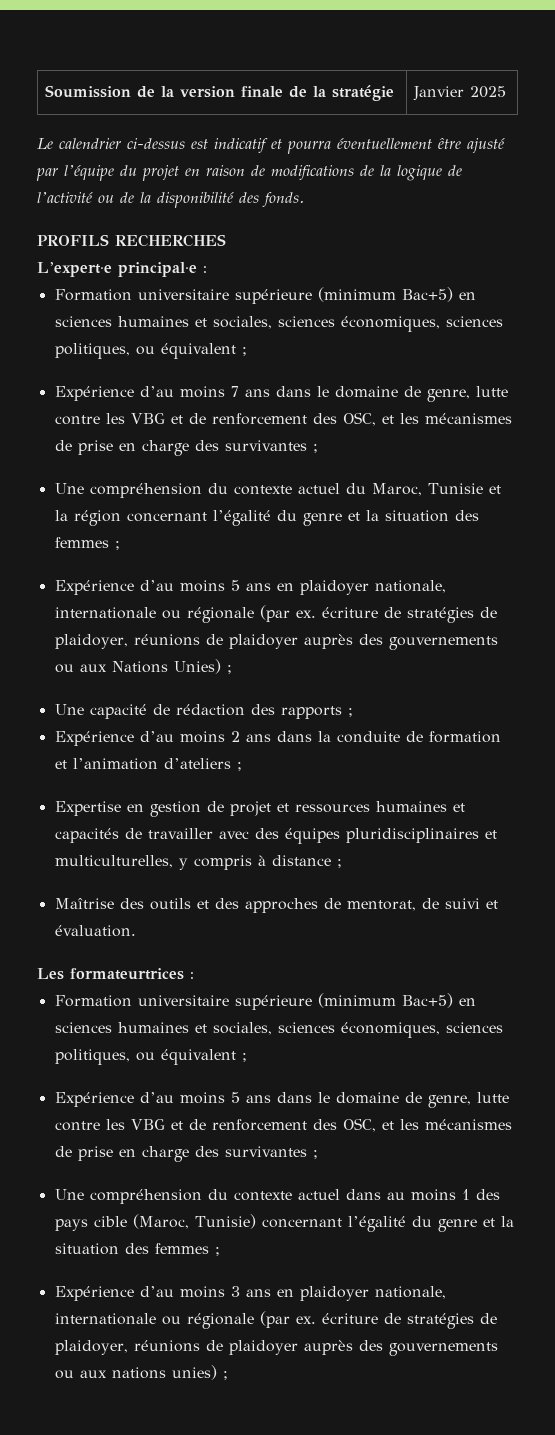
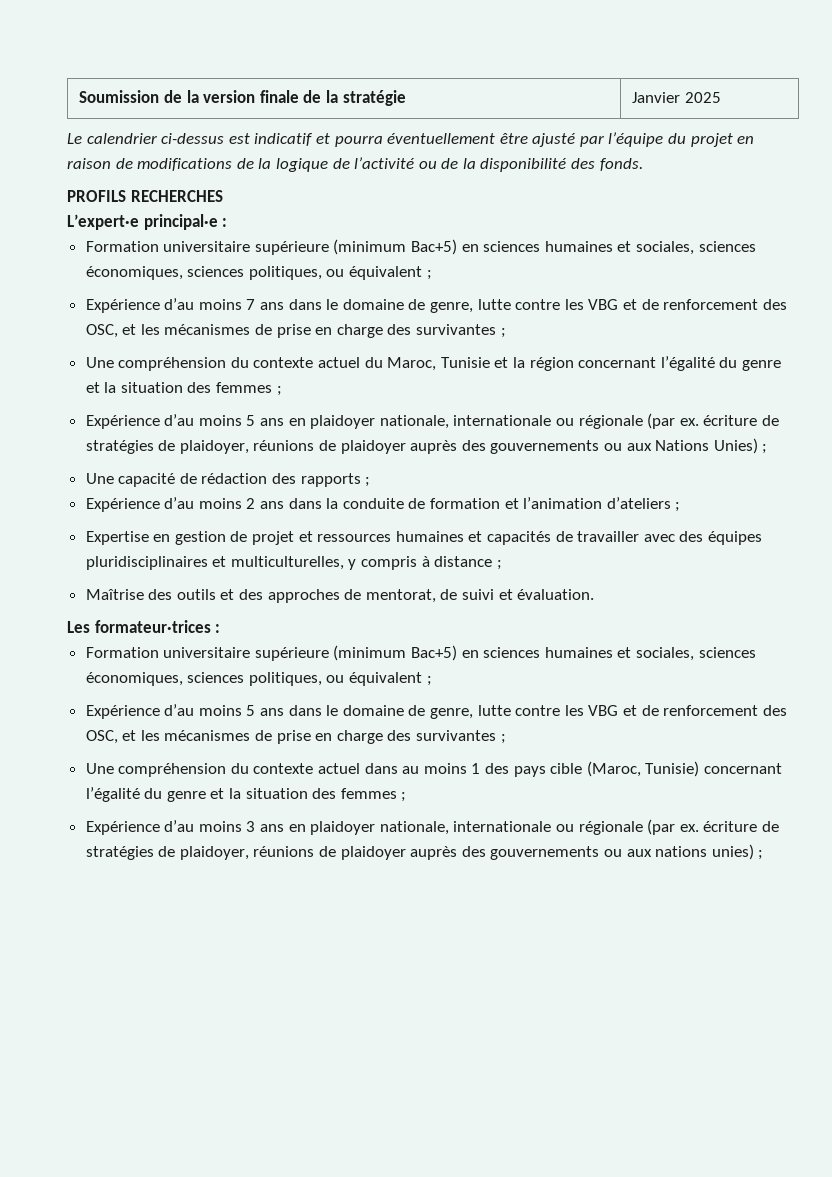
- Les formateurtrices :
+ Les formateur·trices :

